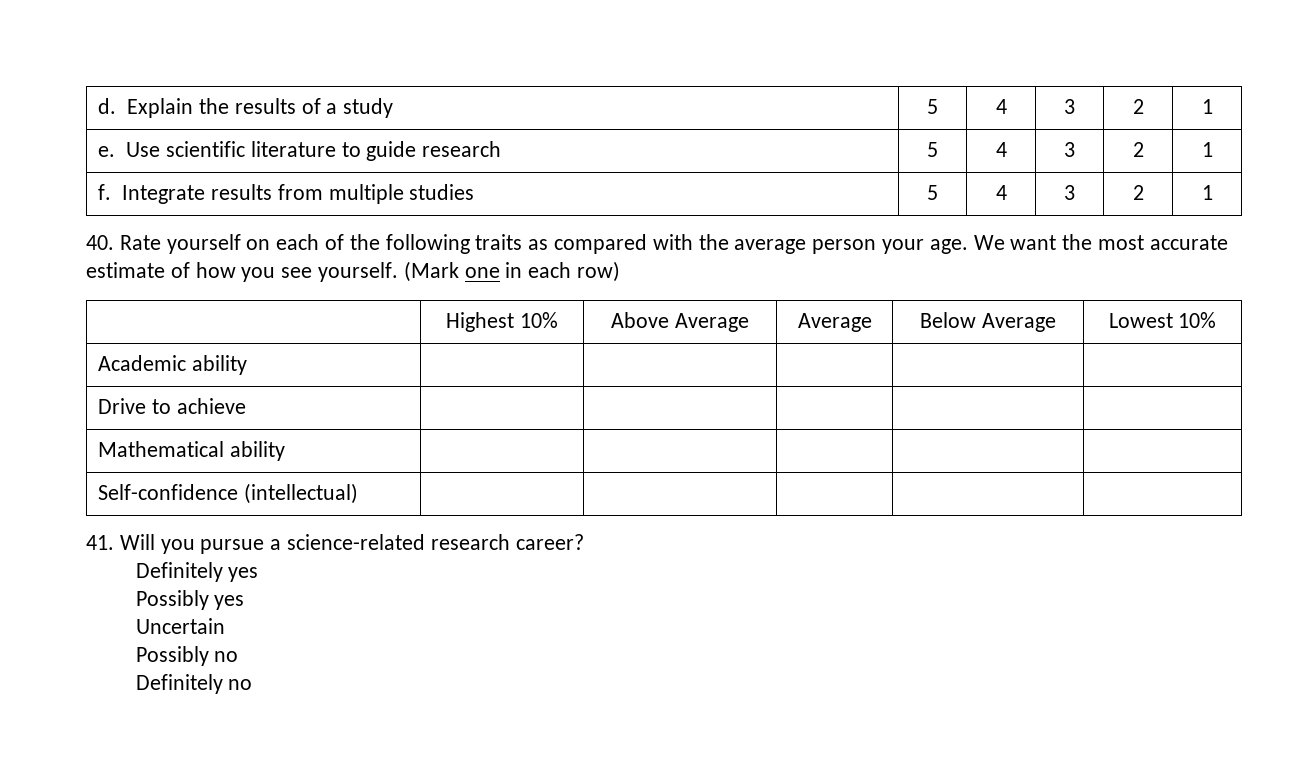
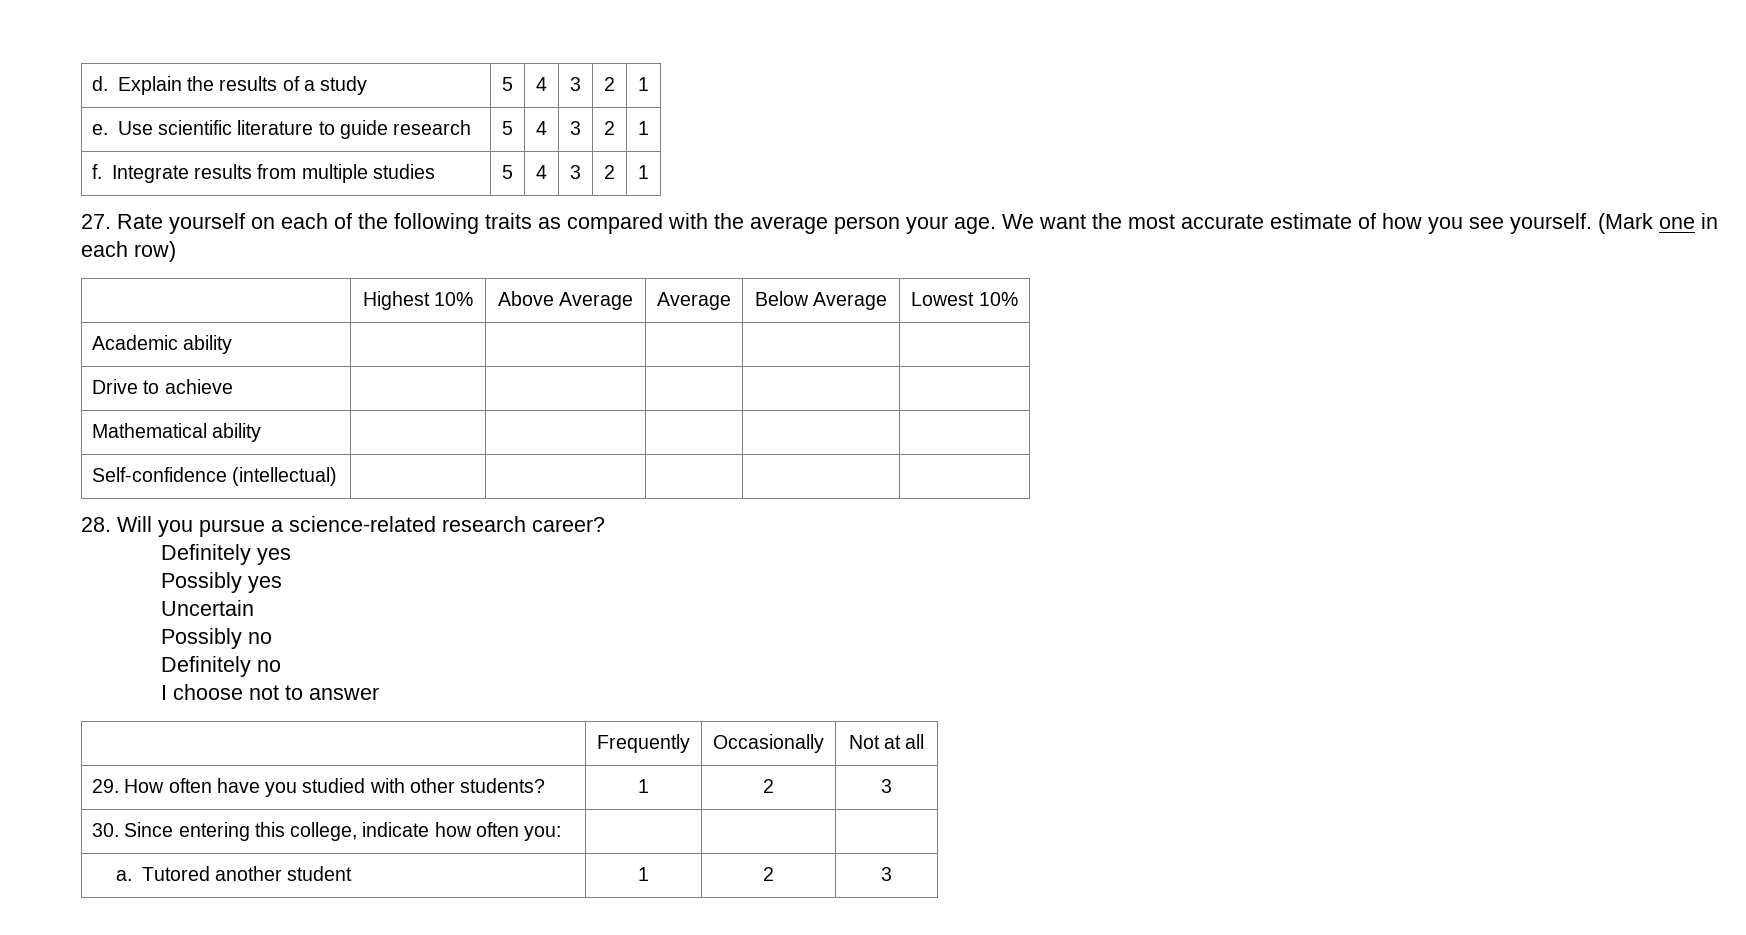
- 40. Rate yourself on each of the following traits as compared with the average person your age.
+ 27. Rate yourself on each of the following traits as compared with the average person your age.
- 41. Will you pursue a science-related research career?
+ 28. Will you pursue a science-related research career?
+ I choose not to answer
+ | Frequently | Occasionally | Not at all
+ 29. How often have you studied with other students? | 1 | 2 | 3
+ 30. Since entering this college, indicate how often you: | | |
+ a. Tutored another student | 1 | 2 | 3

